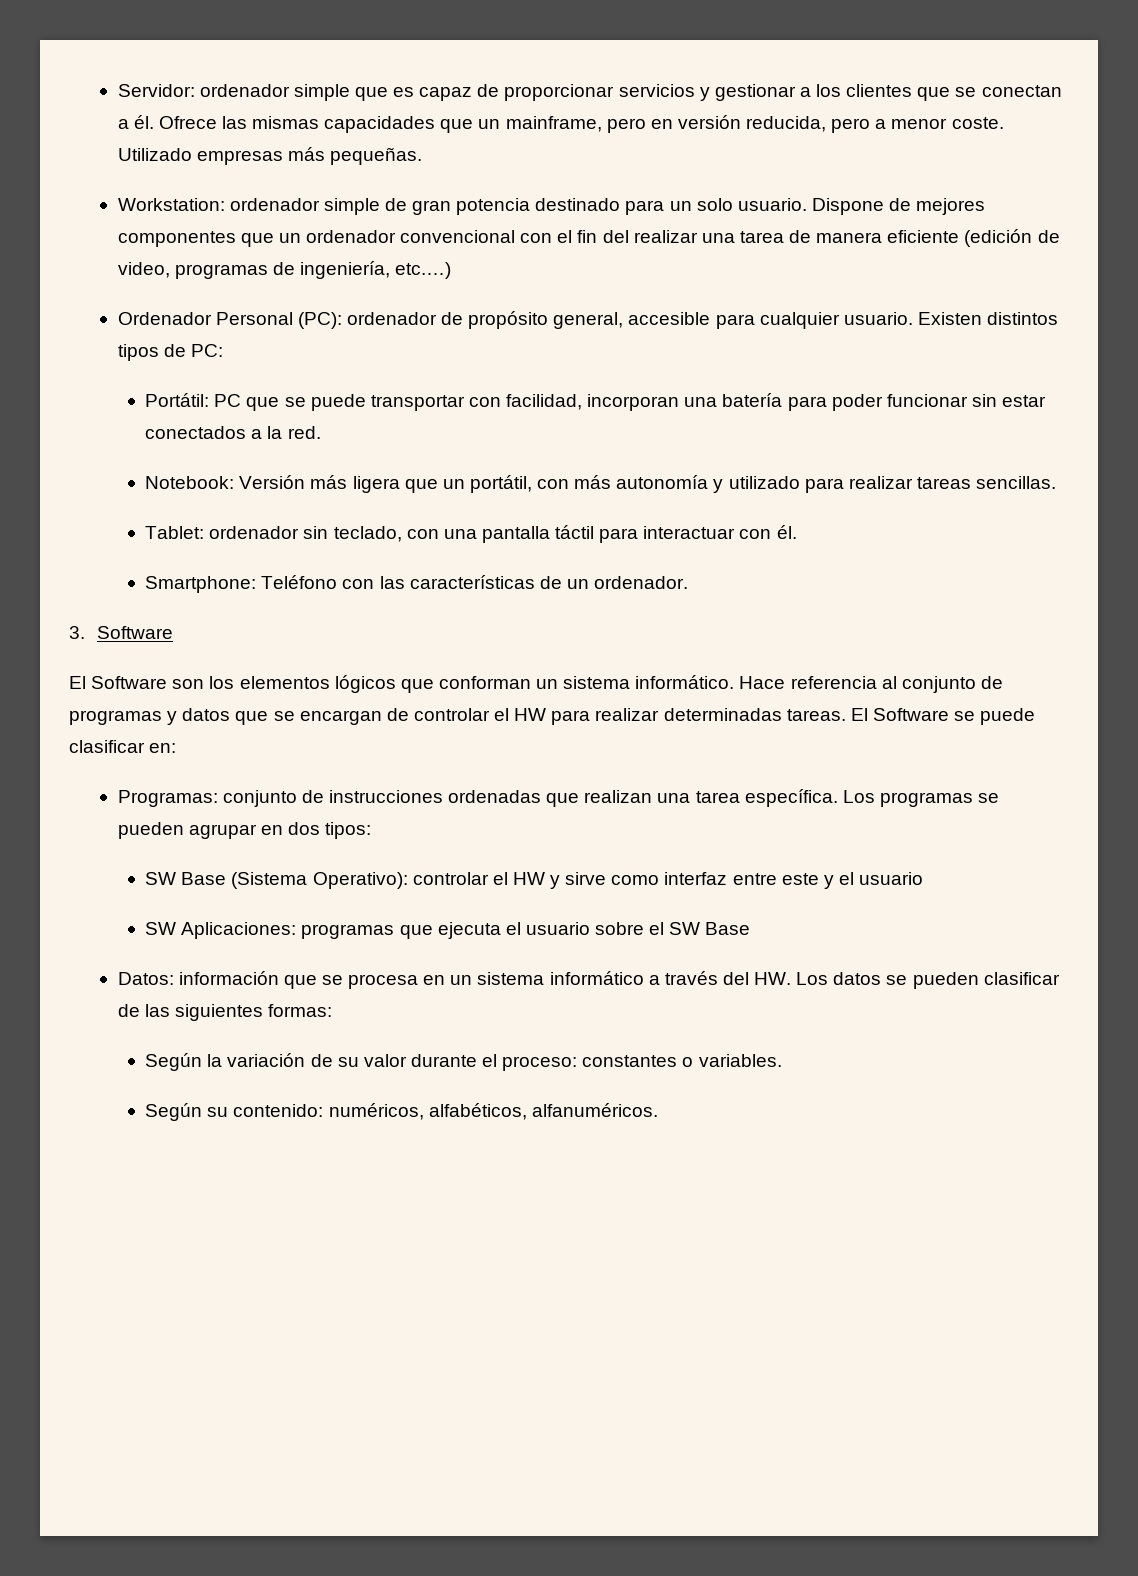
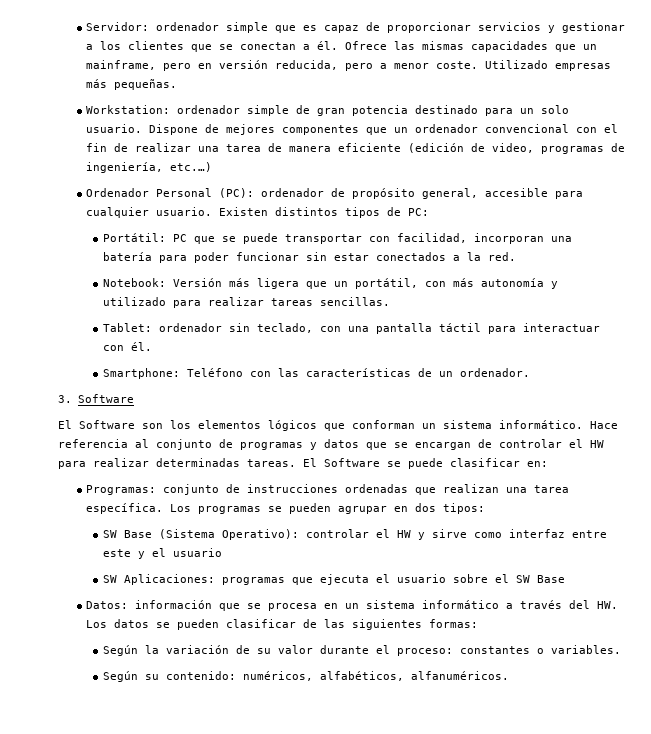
- Dispone de mejores componentes que un ordenador convencional con el fin del realizar una tarea de manera eficiente (edición de video, programas de ingeniería, etc.…)
+ Dispone de mejores componentes que un ordenador convencional con el fin de realizar una tarea de manera eficiente (edición de video, programas de ingeniería, etc.…)

